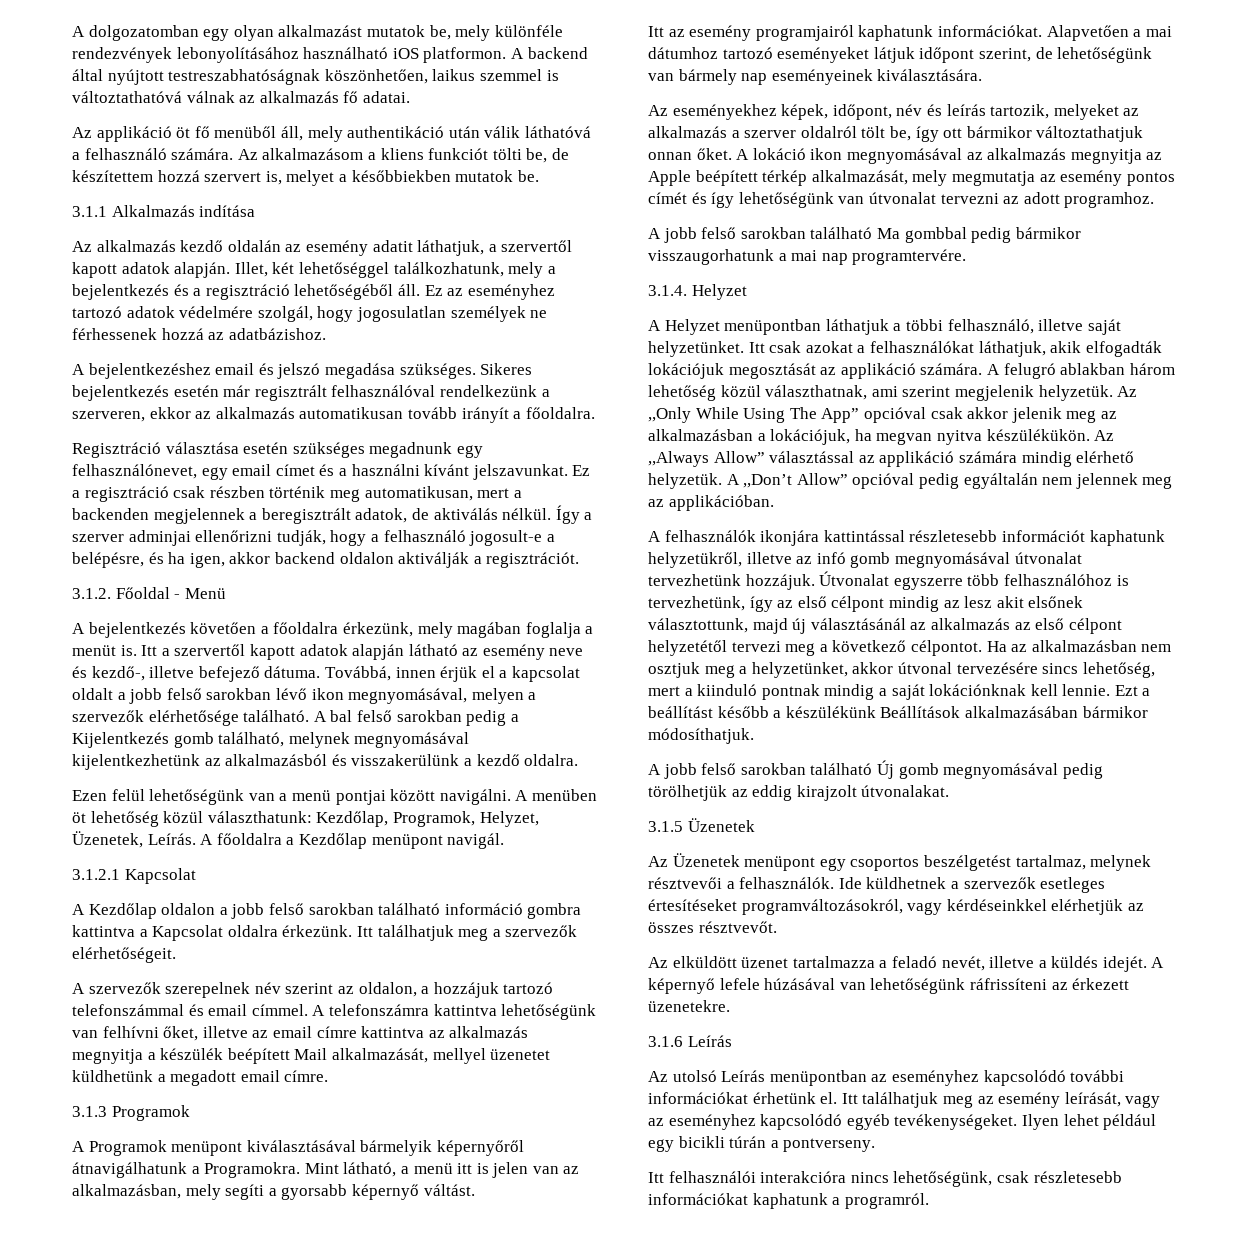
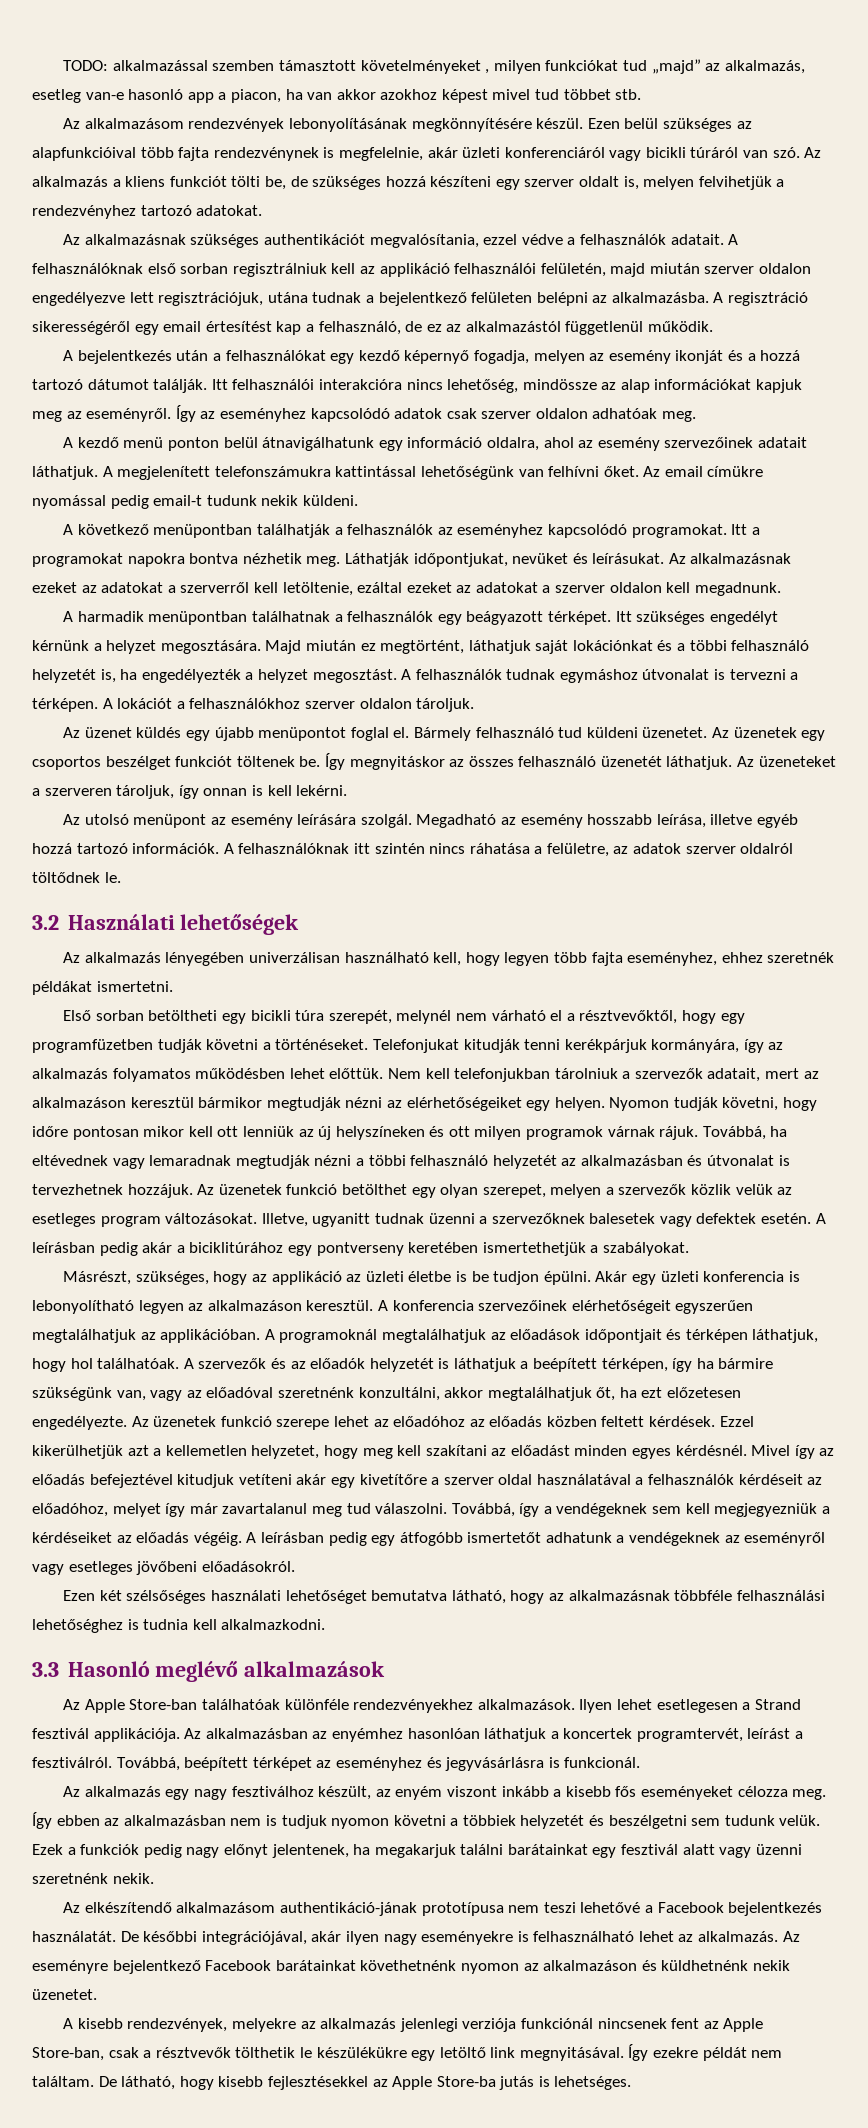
- A dolgozatomban egy olyan alkalmazást mutatok be, mely különféle rendezvények lebonyolításához használható iOS platformon. A backend által nyújtott testreszabhatóságnak köszönhetően, laikus szemmel is változtathatóvá válnak az alkalmazás fő adatai.
- Az applikáció öt fő menüből áll, mely authentikáció után válik láthatóvá a felhasználó számára. Az alkalmazásom a kliens funkciót tölti be, de készítettem hozzá szervert is, melyet a későbbiekben mutatok be.
- 3.1.1 Alkalmazás indítása
- Az alkalmazás kezdő oldalán az esemény adatit láthatjuk, a szervertől kapott adatok alapján. Illet, két lehetőséggel találkozhatunk, mely a bejelentkezés és a regisztráció lehetőségéből áll. Ez az eseményhez tartozó adatok védelmére szolgál, hogy jogosulatlan személyek ne férhessenek hozzá az adatbázishoz.
- A bejelentkezéshez email és jelszó megadása szükséges. Sikeres bejelentkezés esetén már regisztrált felhasználóval rendelkezünk a szerveren, ekkor az alkalmazás automatikusan tovább irányít a főoldalra.
- Regisztráció választása esetén szükséges megadnunk egy felhasználónevet, egy email címet és a használni kívánt jelszavunkat. Ez a regisztráció csak részben történik meg automatikusan, mert a backenden megjelennek a beregisztrált adatok, de aktiválás nélkül. Így a szerver adminjai ellenőrizni tudják, hogy a felhasználó jogosult-e a belépésre, és ha igen, akkor backend oldalon aktiválják a regisztrációt.
- 3.1.2. Főoldal - Menü
- A bejelentkezés követően a főoldalra érkezünk, mely magában foglalja a menüt is. Itt a szervertől kapott adatok alapján látható az esemény neve és kezdő-, illetve befejező dátuma. Továbbá, innen érjük el a kapcsolat oldalt a jobb felső sarokban lévő ikon megnyomásával, melyen a szervezők elérhetősége található. A bal felső sarokban pedig a Kijelentkezés gomb található, melynek megnyomásával kijelentkezhetünk az alkalmazásból és visszakerülünk a kezdő oldalra.
- Ezen felül lehetőségünk van a menü pontjai között navigálni. A menüben öt lehetőség közül választhatunk: Kezdőlap, Programok, Helyzet, Üzenetek, Leírás. A főoldalra a Kezdőlap menüpont navigál.
- 3.1.2.1 Kapcsolat
- A Kezdőlap oldalon a jobb felső sarokban található információ gombra kattintva a Kapcsolat oldalra érkezünk. Itt találhatjuk meg a szervezők elérhetőségeit.
- A szervezők szerepelnek név szerint az oldalon, a hozzájuk tartozó telefonszámmal és email címmel. A telefonszámra kattintva lehetőségünk van felhívni őket, illetve az email címre kattintva az alkalmazás megnyitja a készülék beépített Mail alkalmazását, mellyel üzenetet küldhetünk a megadott email címre.
- 3.1.3 Programok
- A Programok menüpont kiválasztásával bármelyik képernyőről átnavigálhatunk a Programokra. Mint látható, a menü itt is jelen van az alkalmazásban, mely segíti a gyorsabb képernyő váltást.
- Itt az esemény programjairól kaphatunk információkat. Alapvetően a mai dátumhoz tartozó eseményeket látjuk időpont szerint, de lehetőségünk van bármely nap eseményeinek kiválasztására.
- Az eseményekhez képek, időpont, név és leírás tartozik, melyeket az alkalmazás a szerver oldalról tölt be, így ott bármikor változtathatjuk onnan őket. A lokáció ikon megnyomásával az alkalmazás megnyitja az Apple beépített térkép alkalmazását, mely megmutatja az esemény pontos címét és így lehetőségünk van útvonalat tervezni az adott programhoz.
- A jobb felső sarokban található Ma gombbal pedig bármikor visszaugorhatunk a mai nap programtervére.
- 3.1.4. Helyzet
- A Helyzet menüpontban láthatjuk a többi felhasználó, illetve saját helyzetünket. Itt csak azokat a felhasználókat láthatjuk, akik elfogadták lokációjuk megosztását az applikáció számára. A felugró ablakban három lehetőség közül választhatnak, ami szerint megjelenik helyzetük. Az ,,Only While Using The App” opcióval csak akkor jelenik meg az alkalmazásban a lokációjuk, ha megvan nyitva készülékükön. Az ,,Always Allow” választással az applikáció számára mindig elérhető helyzetük. A ,,Don’t Allow” opcióval pedig egyáltalán nem jelennek meg az applikációban.
- A felhasználók ikonjára kattintással részletesebb információt kaphatunk helyzetükről, illetve az infó gomb megnyomásával útvonalat tervezhetünk hozzájuk. Útvonalat egyszerre több felhasználóhoz is tervezhetünk, így az első célpont mindig az lesz akit elsőnek választottunk, majd új választásánál az alkalmazás az első célpont helyzetétől tervezi meg a következő célpontot. Ha az alkalmazásban nem osztjuk meg a helyzetünket, akkor útvonal tervezésére sincs lehetőség, mert a kiinduló pontnak mindig a saját lokációnknak kell lennie. Ezt a beállítást később a készülékünk Beállítások alkalmazásában bármikor módosíthatjuk.
- A jobb felső sarokban található Új gomb megnyomásával pedig törölhetjük az eddig kirajzolt útvonalakat.
- 3.1.5 Üzenetek
- Az Üzenetek menüpont egy csoportos beszélgetést tartalmaz, melynek résztvevői a felhasználók. Ide küldhetnek a szervezők esetleges értesítéseket programváltozásokról, vagy kérdéseinkkel elérhetjük az összes résztvevőt.
- Az elküldött üzenet tartalmazza a feladó nevét, illetve a küldés idejét. A képernyő lefele húzásával van lehetőségünk ráfrissíteni az érkezett üzenetekre.
- 3.1.6 Leírás
- Az utolsó Leírás menüpontban az eseményhez kapcsolódó további információkat érhetünk el. Itt találhatjuk meg az esemény leírását, vagy az eseményhez kapcsolódó egyéb tevékenységeket. Ilyen lehet például egy bicikli túrán a pontverseny.
- Itt felhasználói interakcióra nincs lehetőségünk, csak részletesebb információkat kaphatunk a programról.
+ TODO: alkalmazással szemben támasztott követelményeket , milyen funkciókat tud „majd” az alkalmazás, esetleg van-e hasonló app a piacon, ha van akkor azokhoz képest mivel tud többet stb.
+ Az alkalmazásom rendezvények lebonyolításának megkönnyítésére készül. Ezen belül szükséges az alapfunkcióival több fajta rendezvénynek is megfelelnie, akár üzleti konferenciáról vagy bicikli túráról van szó. Az alkalmazás a kliens funkciót tölti be, de szükséges hozzá készíteni egy szerver oldalt is, melyen felvihetjük a rendezvényhez tartozó adatokat.
+ Az alkalmazásnak szükséges authentikációt megvalósítania, ezzel védve a felhasználók adatait. A felhasználóknak első sorban regisztrálniuk kell az applikáció felhasználói felületén, majd miután szerver oldalon engedélyezve lett regisztrációjuk, utána tudnak a bejelentkező felületen belépni az alkalmazásba. A regisztráció sikerességéről egy email értesítést kap a felhasználó, de ez az alkalmazástól függetlenül működik.
+ A bejelentkezés után a felhasználókat egy kezdő képernyő fogadja, melyen az esemény ikonját és a hozzá tartozó dátumot találják. Itt felhasználói interakcióra nincs lehetőség, mindössze az alap információkat kapjuk meg az eseményről. Így az eseményhez kapcsolódó adatok csak szerver oldalon adhatóak meg.
+ A kezdő menü ponton belül átnavigálhatunk egy információ oldalra, ahol az esemény szervezőinek adatait láthatjuk. A megjelenített telefonszámukra kattintással lehetőségünk van felhívni őket. Az email címükre nyomással pedig email-t tudunk nekik küldeni.
+ A következő menüpontban találhatják a felhasználók az eseményhez kapcsolódó programokat. Itt a programokat napokra bontva nézhetik meg. Láthatják időpontjukat, nevüket és leírásukat. Az alkalmazásnak ezeket az adatokat a szerverről kell letöltenie, ezáltal ezeket az adatokat a szerver oldalon kell megadnunk.
+ A harmadik menüpontban találhatnak a felhasználók egy beágyazott térképet. Itt szükséges engedélyt kérnünk a helyzet megosztására. Majd miután ez megtörtént, láthatjuk saját lokációnkat és a többi felhasználó helyzetét is, ha engedélyezték a helyzet megosztást. A felhasználók tudnak egymáshoz útvonalat is tervezni a térképen. A lokációt a felhasználókhoz szerver oldalon tároljuk.
+ Az üzenet küldés egy újabb menüpontot foglal el. Bármely felhasználó tud küldeni üzenetet. Az üzenetek egy csoportos beszélget funkciót töltenek be. Így megnyitáskor az összes felhasználó üzenetét láthatjuk. Az üzeneteket a szerveren tároljuk, így onnan is kell lekérni.
+ Az utolsó menüpont az esemény leírására szolgál. Megadható az esemény hosszabb leírása, illetve egyéb hozzá tartozó információk. A felhasználóknak itt szintén nincs ráhatása a felületre, az adatok szerver oldalról töltődnek le.
+ 3.2 Használati lehetőségek
+ Az alkalmazás lényegében univerzálisan használható kell, hogy legyen több fajta eseményhez, ehhez szeretnék példákat ismertetni.
+ Első sorban betöltheti egy bicikli túra szerepét, melynél nem várható el a résztvevőktől, hogy egy programfüzetben tudják követni a történéseket. Telefonjukat kitudják tenni kerékpárjuk kormányára, így az alkalmazás folyamatos működésben lehet előttük. Nem kell telefonjukban tárolniuk a szervezők adatait, mert az alkalmazáson keresztül bármikor megtudják nézni az elérhetőségeiket egy helyen. Nyomon tudják követni, hogy időre pontosan mikor kell ott lenniük az új helyszíneken és ott milyen programok várnak rájuk. Továbbá, ha eltévednek vagy lemaradnak megtudják nézni a többi felhasználó helyzetét az alkalmazásban és útvonalat is tervezhetnek hozzájuk. Az üzenetek funkció betölthet egy olyan szerepet, melyen a szervezők közlik velük az esetleges program változásokat. Illetve, ugyanitt tudnak üzenni a szervezőknek balesetek vagy defektek esetén. A leírásban pedig akár a biciklitúrához egy pontverseny keretében ismertethetjük a szabályokat.
+ Másrészt, szükséges, hogy az applikáció az üzleti életbe is be tudjon épülni. Akár egy üzleti konferencia is lebonyolítható legyen az alkalmazáson keresztül. A konferencia szervezőinek elérhetőségeit egyszerűen megtalálhatjuk az applikációban. A programoknál megtalálhatjuk az előadások időpontjait és térképen láthatjuk, hogy hol találhatóak. A szervezők és az előadók helyzetét is láthatjuk a beépített térképen, így ha bármire szükségünk van, vagy az előadóval szeretnénk konzultálni, akkor megtalálhatjuk őt, ha ezt előzetesen engedélyezte. Az üzenetek funkció szerepe lehet az előadóhoz az előadás közben feltett kérdések. Ezzel kikerülhetjük azt a kellemetlen helyzetet, hogy meg kell szakítani az előadást minden egyes kérdésnél. Mivel így az előadás befejeztével kitudjuk vetíteni akár egy kivetítőre a szerver oldal használatával a felhasználók kérdéseit az előadóhoz, melyet így már zavartalanul meg tud válaszolni. Továbbá, így a vendégeknek sem kell megjegyezniük a kérdéseiket az előadás végéig. A leírásban pedig egy átfogóbb ismertetőt adhatunk a vendégeknek az eseményről vagy esetleges jövőbeni előadásokról.
+ Ezen két szélsőséges használati lehetőséget bemutatva látható, hogy az alkalmazásnak többféle felhasználási lehetőséghez is tudnia kell alkalmazkodni.
+ 3.3 Hasonló meglévő alkalmazások
+ Az Apple Store-ban találhatóak különféle rendezvényekhez alkalmazások. Ilyen lehet esetlegesen a Strand fesztivál applikációja. Az alkalmazásban az enyémhez hasonlóan láthatjuk a koncertek programtervét, leírást a fesztiválról. Továbbá, beépített térképet az eseményhez és jegyvásárlásra is funkcionál.
+ Az alkalmazás egy nagy fesztiválhoz készült, az enyém viszont inkább a kisebb fős eseményeket célozza meg. Így ebben az alkalmazásban nem is tudjuk nyomon követni a többiek helyzetét és beszélgetni sem tudunk velük. Ezek a funkciók pedig nagy előnyt jelentenek, ha megakarjuk találni barátainkat egy fesztivál alatt vagy üzenni szeretnénk nekik.
+ Az elkészítendő alkalmazásom authentikáció-jának prototípusa nem teszi lehetővé a Facebook bejelentkezés használatát. De későbbi integrációjával, akár ilyen nagy eseményekre is felhasználható lehet az alkalmazás. Az eseményre bejelentkező Facebook barátainkat követhetnénk nyomon az alkalmazáson és küldhetnénk nekik üzenetet.
+ A kisebb rendezvények, melyekre az alkalmazás jelenlegi verziója funkciónál nincsenek fent az Apple Store-ban, csak a résztvevők tölthetik le készülékükre egy letöltő link megnyitásával. Így ezekre példát nem találtam. De látható, hogy kisebb fejlesztésekkel az Apple Store-ba jutás is lehetséges.

